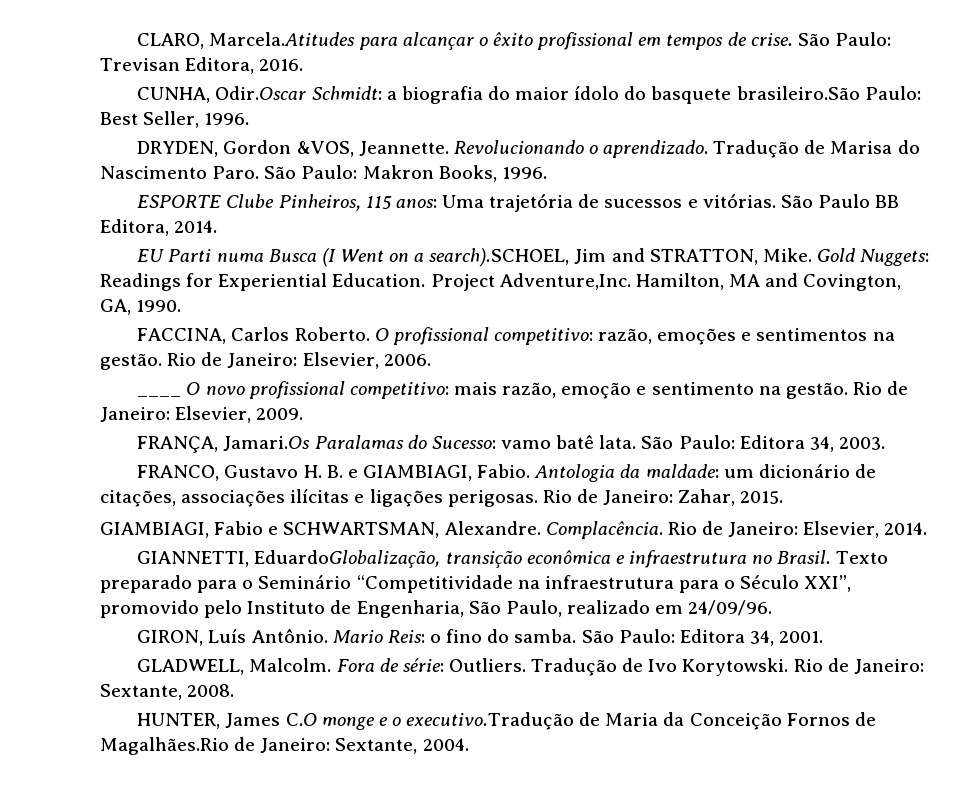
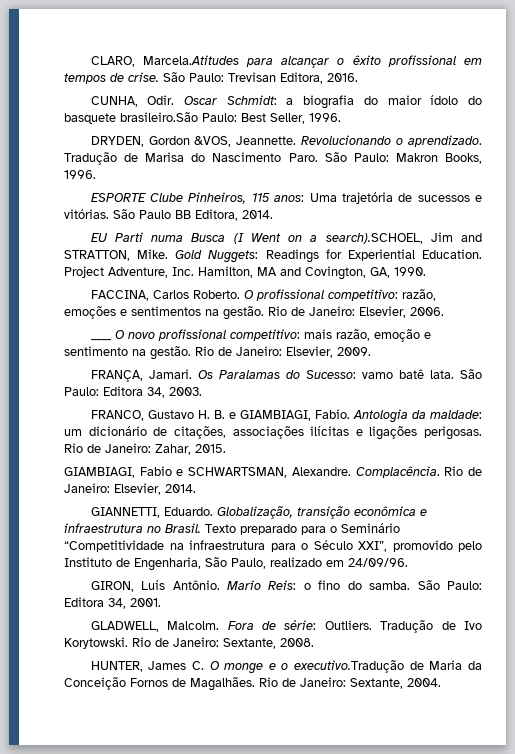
- CUNHA, Odir.Oscar Schmidt: a biografia do maior ídolo do basquete brasileiro.São Paulo: Best Seller, 1996.
+ CUNHA, Odir. Oscar Schmidt: a biografia do maior ídolo do basquete brasileiro.São Paulo: Best Seller, 1996.
- Project Adventure,Inc. Hamilton, MA and Covington, GA, 1990.
+ Project Adventure, Inc. Hamilton, MA and Covington, GA, 1990.
- FRANÇA, Jamari.Os Paralamas do Sucesso: vamo batê lata.
+ FRANÇA, Jamari. Os Paralamas do Sucesso: vamo batê lata.
- GIANNETTI, EduardoGlobalização, transição econômica e infraestrutura no Brasil.
+ GIANNETTI, Eduardo. Globalização, transição econômica e infraestrutura no Brasil.
- HUNTER, James C.O monge e o executivo.Tradução de Maria da Conceição Fornos de Magalhães.Rio de Janeiro: Sextante, 2004.
+ HUNTER, James C. O monge e o executivo.Tradução de Maria da Conceição Fornos de Magalhães. Rio de Janeiro: Sextante, 2004.

